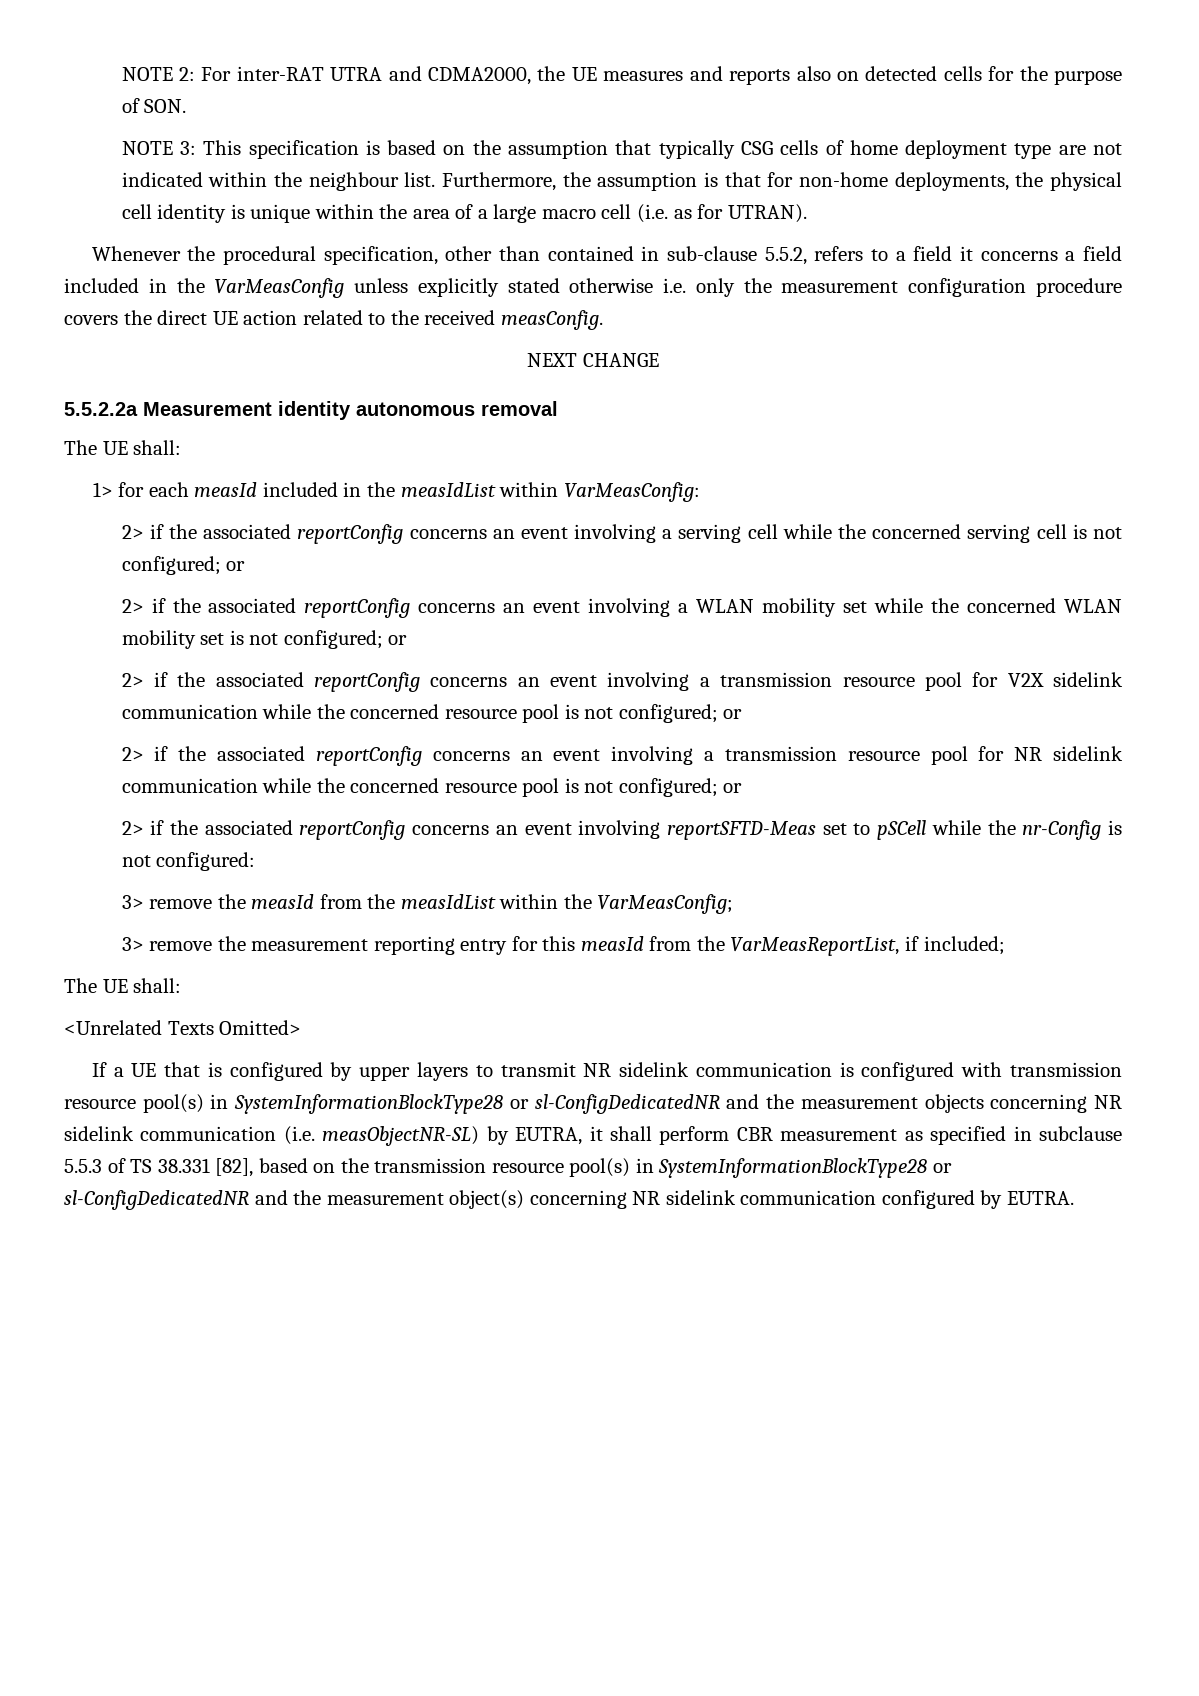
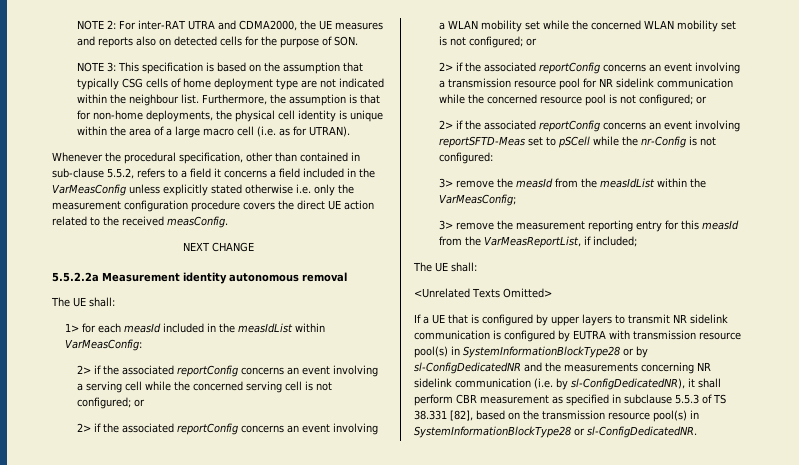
- 2> if the associated reportConfig concerns an event involving a transmission resource pool for V2X sidelink communication while the concerned resource pool is not configured; or
- If a UE that is configured by upper layers to transmit NR sidelink communication is configured with transmission resource pool(s) in SystemInformationBlockType28 or sl-ConfigDedicatedNR and the measurement objects concerning NR sidelink communication (i.e. measObjectNR-SL) by EUTRA, it shall perform CBR measurement as specified in subclause 5.5.3 of TS 38.331 [82], based on the transmission resource pool(s) in SystemInformationBlockType28 or sl-ConfigDedicatedNR and the measurement object(s) concerning NR sidelink communication configured by EUTRA.
+ If a UE that is configured by upper layers to transmit NR sidelink communication is configured by EUTRA with transmission resource pool(s) in SystemInformationBlockType28 or by sl-ConfigDedicatedNR and the measurements concerning NR sidelink communication (i.e. by sl-ConfigDedicatedNR), it shall perform CBR measurement as specified in subclause 5.5.3 of TS 38.331 [82], based on the transmission resource pool(s) in SystemInformationBlockType28 or sl-ConfigDedicatedNR.

